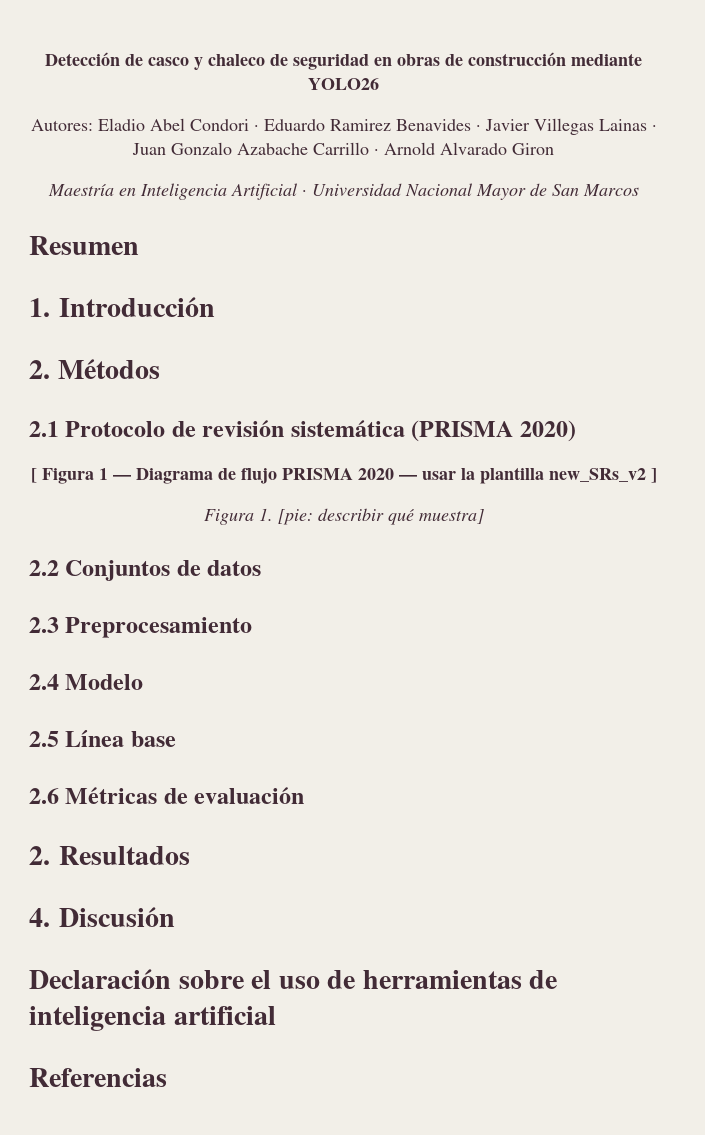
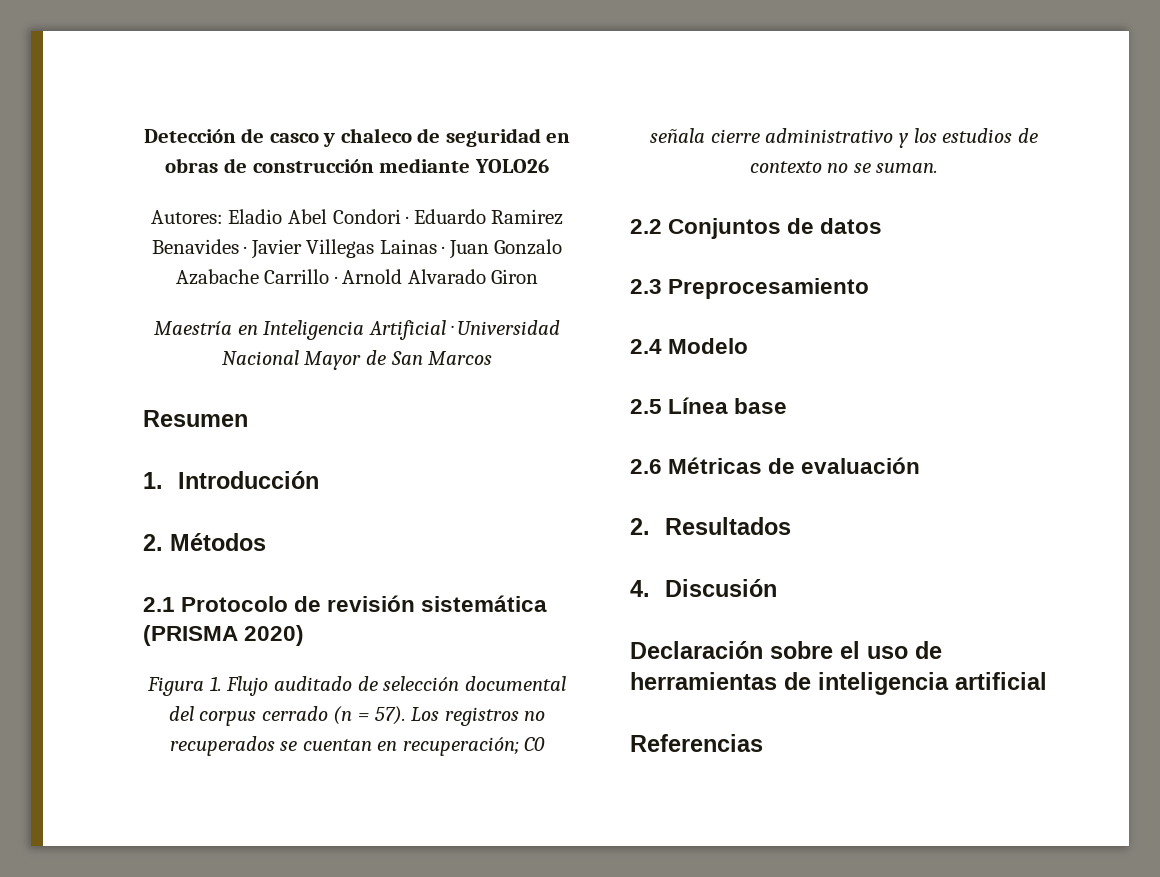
- [ Figura 1 — Diagrama de flujo PRISMA 2020 — usar la plantilla new_SRs_v2 ]
- Figura 1. [pie: describir qué muestra]
+ Figura 1. Flujo auditado de selección documental del corpus cerrado (n = 57). Los registros no recuperados se cuentan en recuperación; C0 señala cierre administrativo y los estudios de contexto no se suman.

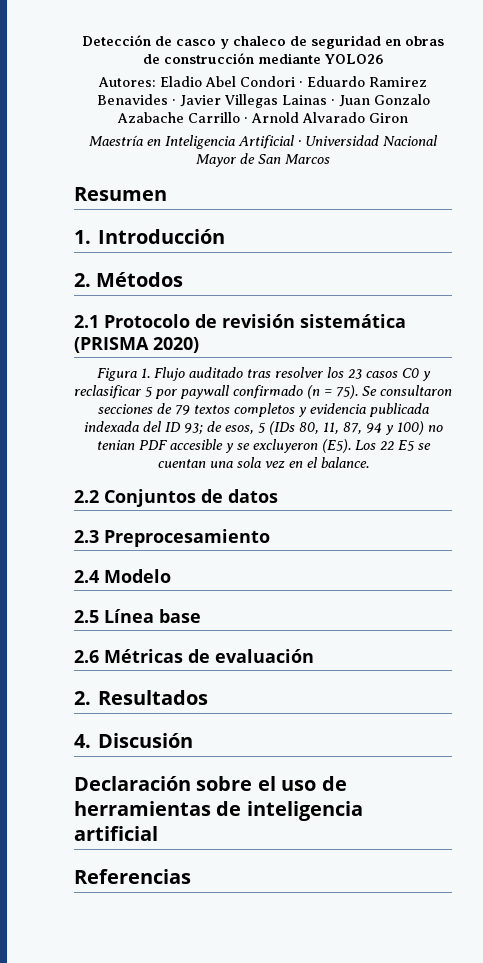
- Figura 1. Flujo auditado de selección documental del corpus cerrado (n = 57). Los registros no recuperados se cuentan en recuperación; C0 señala cierre administrativo y los estudios de contexto no se suman.
+ Figura 1. Flujo auditado tras resolver los 23 casos C0 y reclasificar 5 por paywall confirmado (n = 75). Se consultaron secciones de 79 textos completos y evidencia publicada indexada del ID 93; de esos, 5 (IDs 80, 11, 87, 94 y 100) no tenian PDF accesible y se excluyeron (E5). Los 22 E5 se cuentan una sola vez en el balance.

